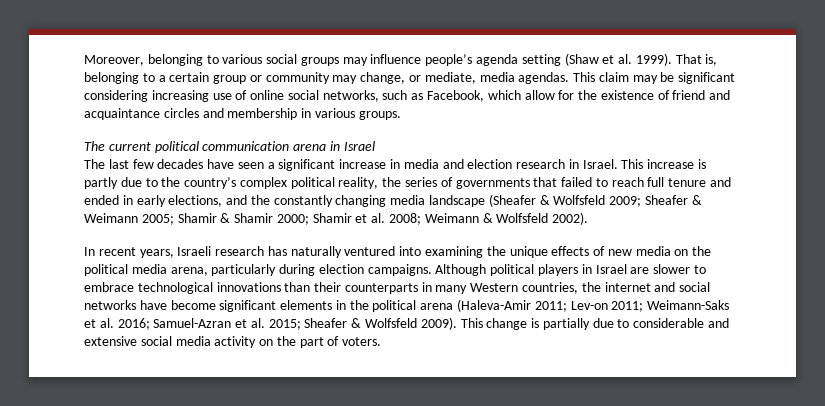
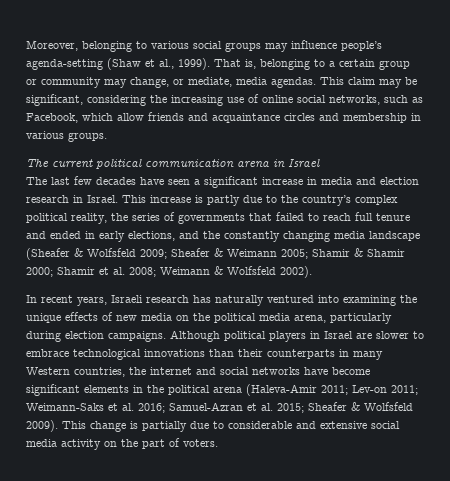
- Moreover, belonging to various social groups may influence people’s agenda setting (Shaw et al. 1999).
+ Moreover, belonging to various social groups may influence people’s agenda-setting (Shaw et al., 1999).
- This claim may be significant considering increasing use of online social networks, such as Facebook, which allow for the existence of friend and acquaintance circles and membership in various groups.
+ This claim may be significant, considering the increasing use of online social networks, such as Facebook, which allow friends and acquaintance circles and membership in various groups.

